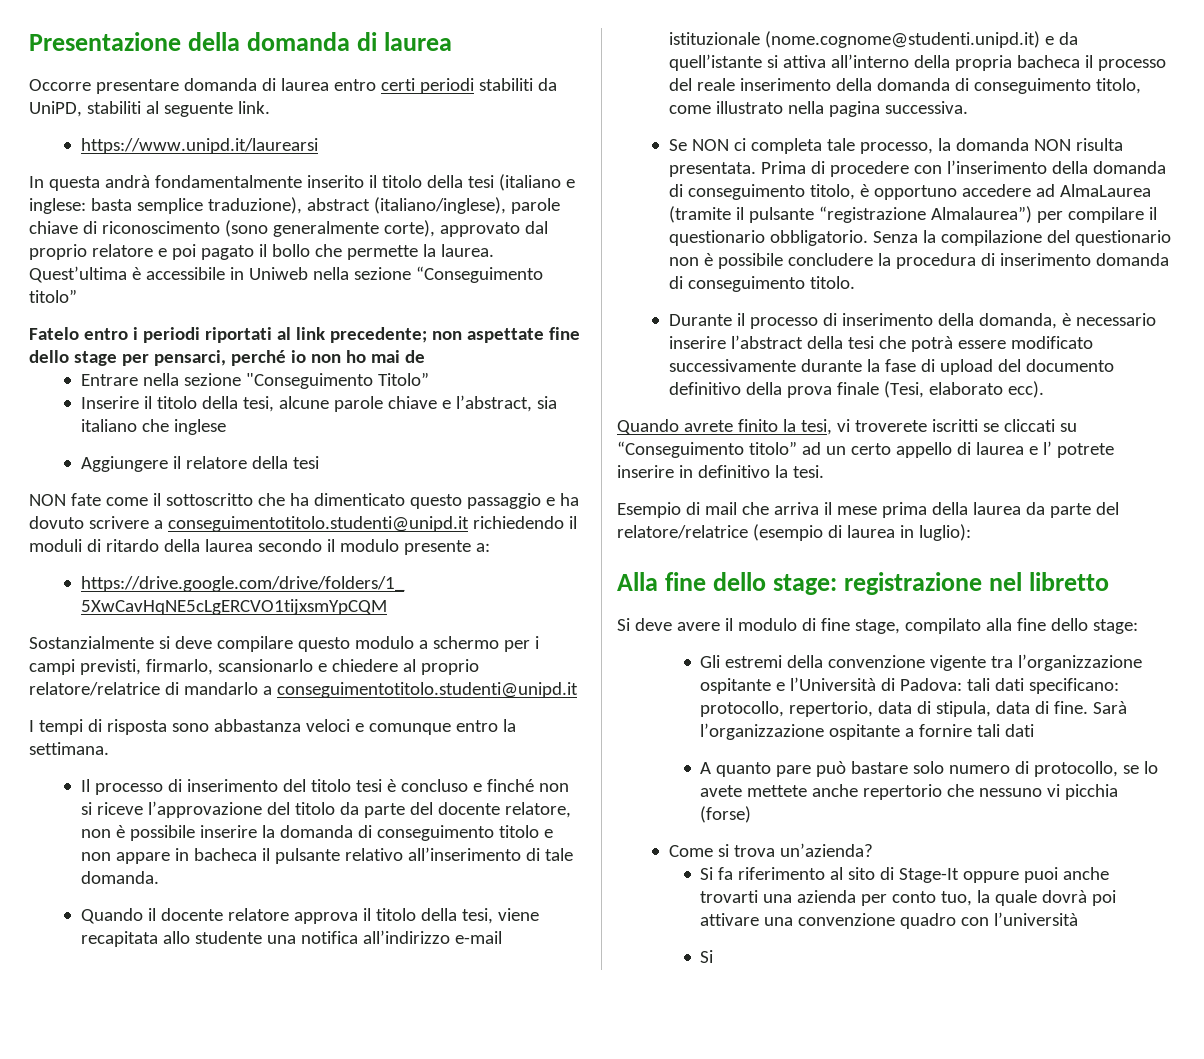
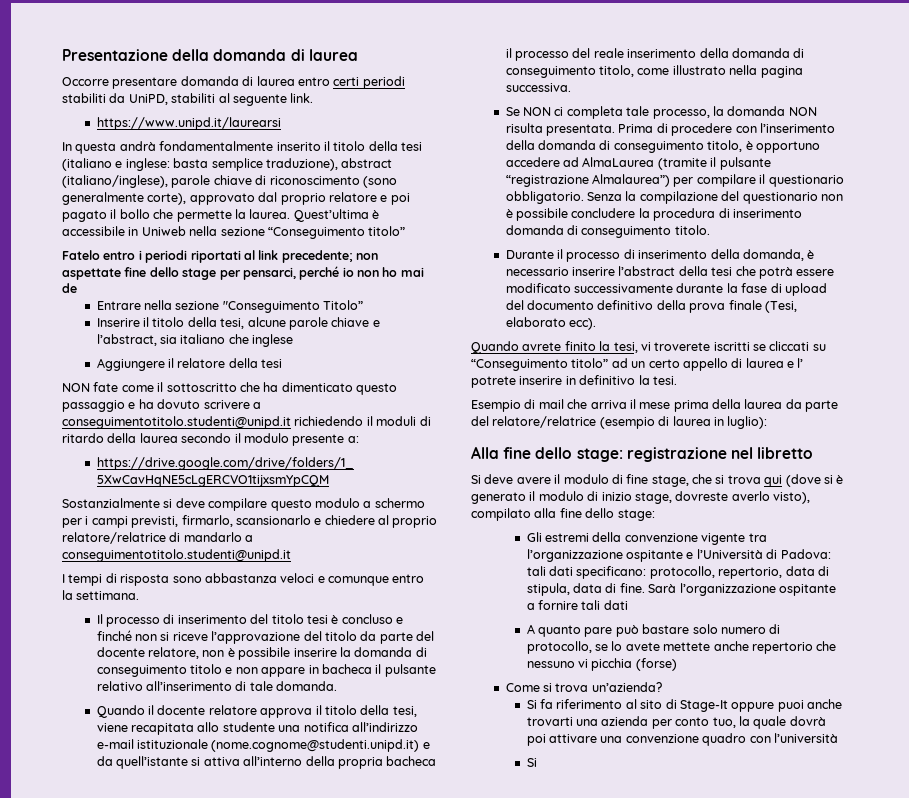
- Si deve avere il modulo di fine stage, compilato alla fine dello stage:
+ Si deve avere il modulo di fine stage, che si trova qui (dove si è generato il modulo di inizio stage, dovreste averlo visto), compilato alla fine dello stage:

